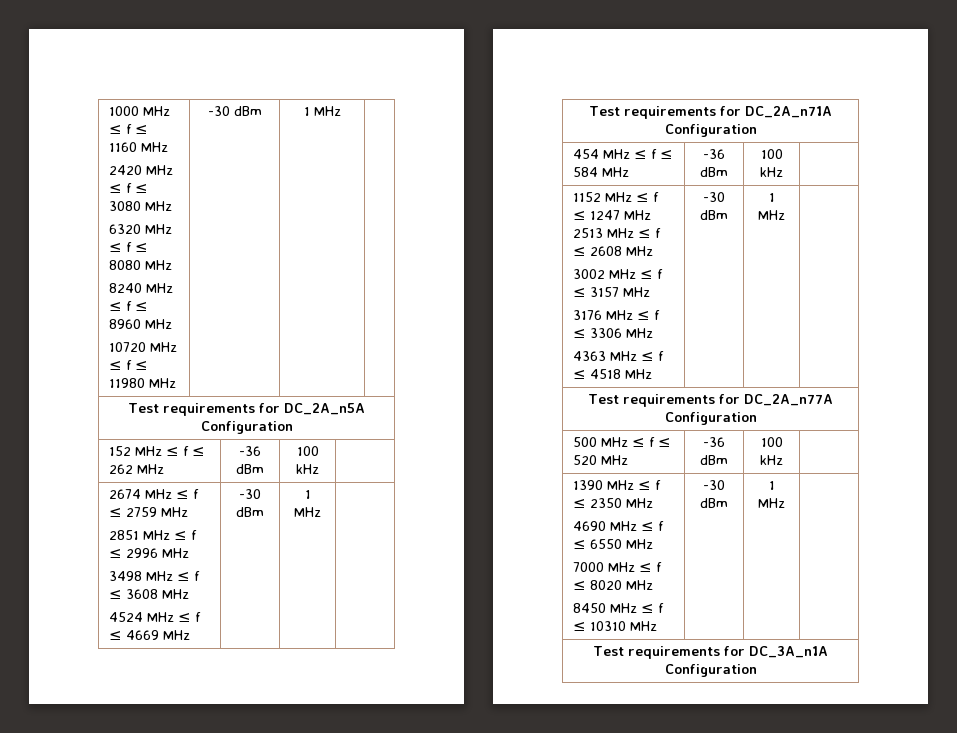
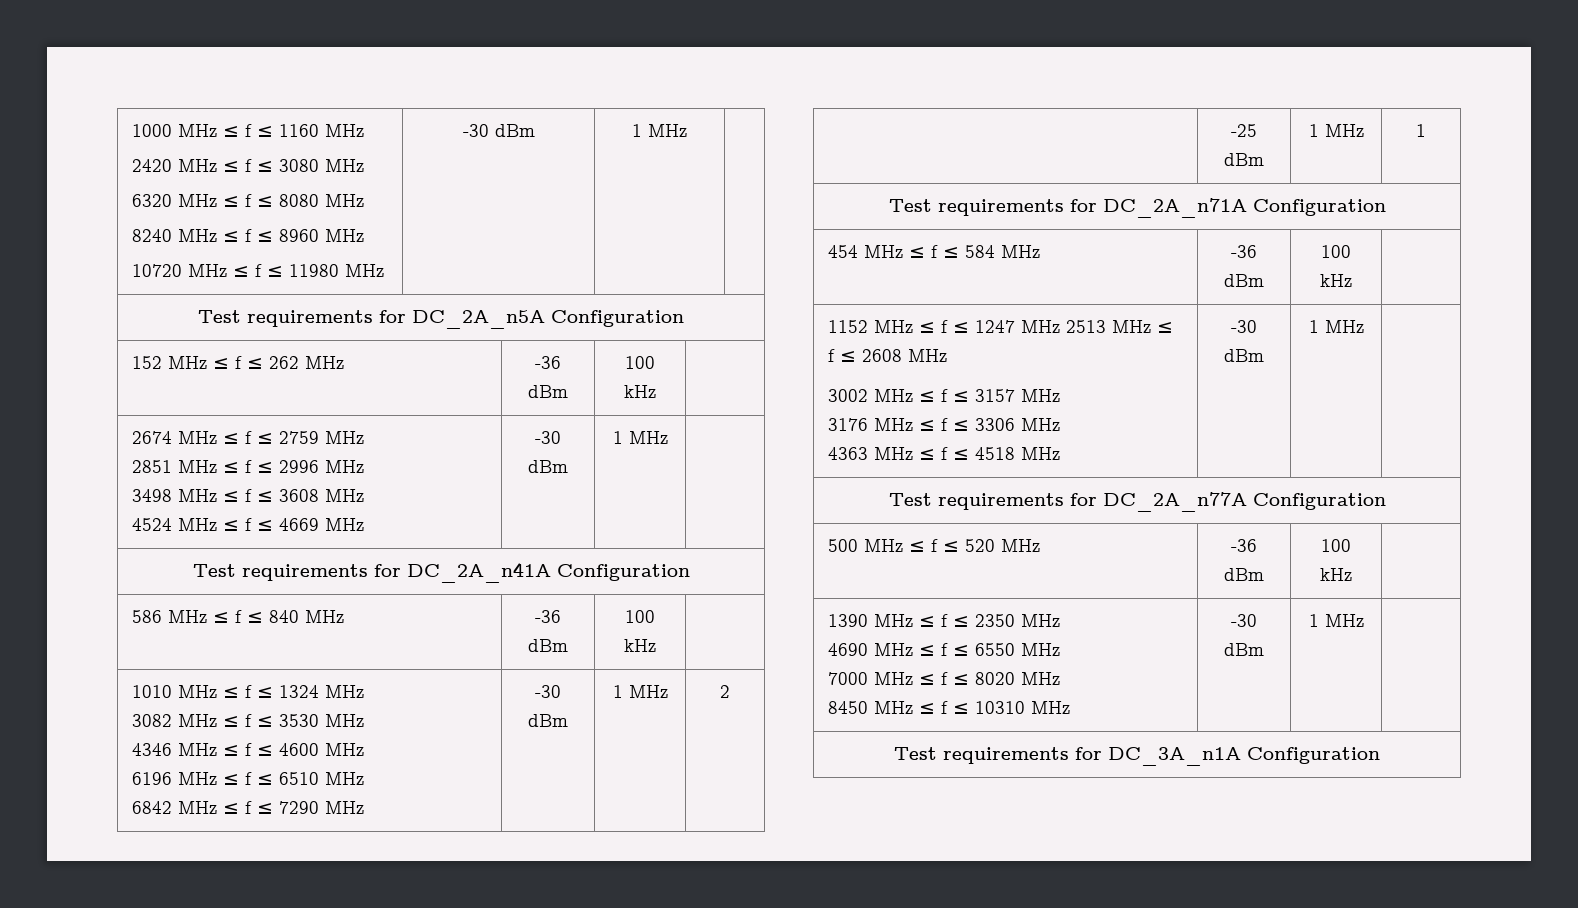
+ Test requirements for DC_2A_n41A Configuration
+ 586 MHz ≤ f ≤ 840 MHz | -36 dBm | 100 kHz |
+ 1010 MHz ≤ f ≤ 1324 MHz
+ 3082 MHz ≤ f ≤ 3530 MHz
+ 4346 MHz ≤ f ≤ 4600 MHz
+ 6196 MHz ≤ f ≤ 6510 MHz
+ 6842 MHz ≤ f ≤ 7290 MHz | -30 dBm | 1 MHz | 2
+ | -25 dBm | 1 MHz | 1

